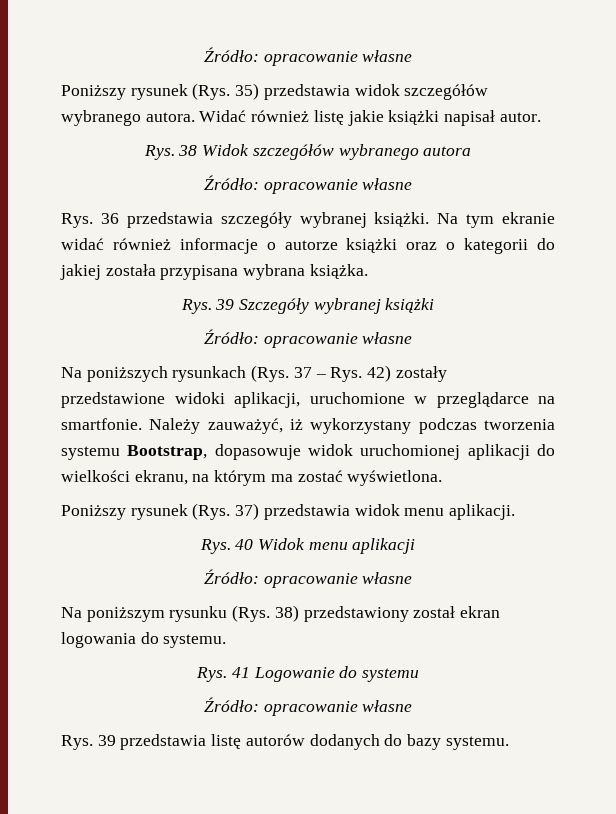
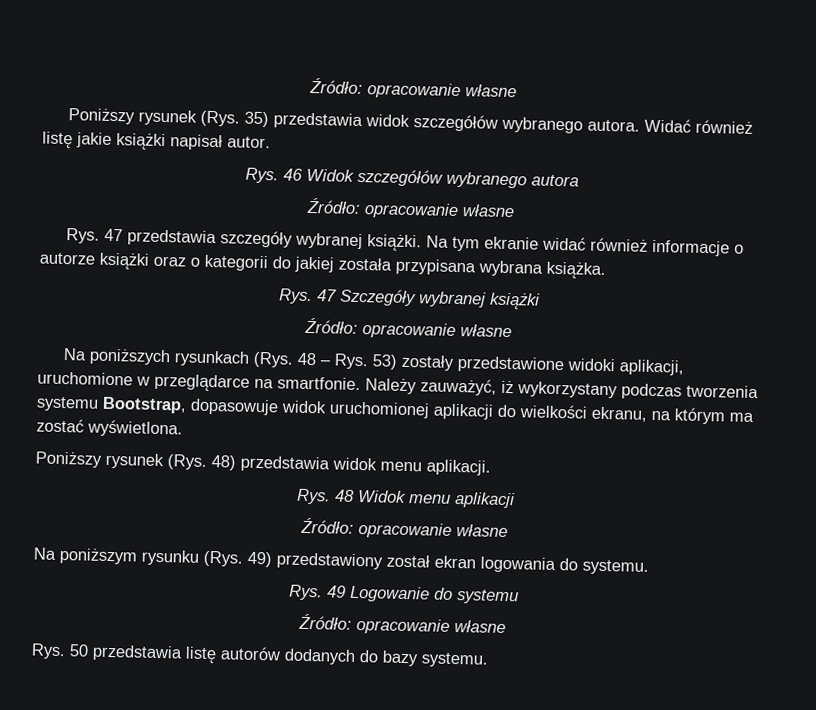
- Rys. 38 Widok szczegółów wybranego autora
+ Rys. 46 Widok szczegółów wybranego autora
- Rys. 36 przedstawia szczegóły wybranej książki.
+ Rys. 47 przedstawia szczegóły wybranej książki.
- Rys. 39 Szczegóły wybranej książki
+ Rys. 47 Szczegóły wybranej książki
- Na poniższych rysunkach (Rys. 37 – Rys. 42) zostały przedstawione widoki aplikacji, uruchomione w przeglądarce na smartfonie.
+ Na poniższych rysunkach (Rys. 48 – Rys. 53) zostały przedstawione widoki aplikacji, uruchomione w przeglądarce na smartfonie.
- Poniższy rysunek (Rys. 37) przedstawia widok menu aplikacji.
+ Poniższy rysunek (Rys. 48) przedstawia widok menu aplikacji.
- Rys. 40 Widok menu aplikacji
+ Rys. 48 Widok menu aplikacji
- Na poniższym rysunku (Rys. 38) przedstawiony został ekran logowania do systemu.
+ Na poniższym rysunku (Rys. 49) przedstawiony został ekran logowania do systemu.
- Rys. 41 Logowanie do systemu
+ Rys. 49 Logowanie do systemu
- Rys. 39 przedstawia listę autorów dodanych do bazy systemu.
+ Rys. 50 przedstawia listę autorów dodanych do bazy systemu.

